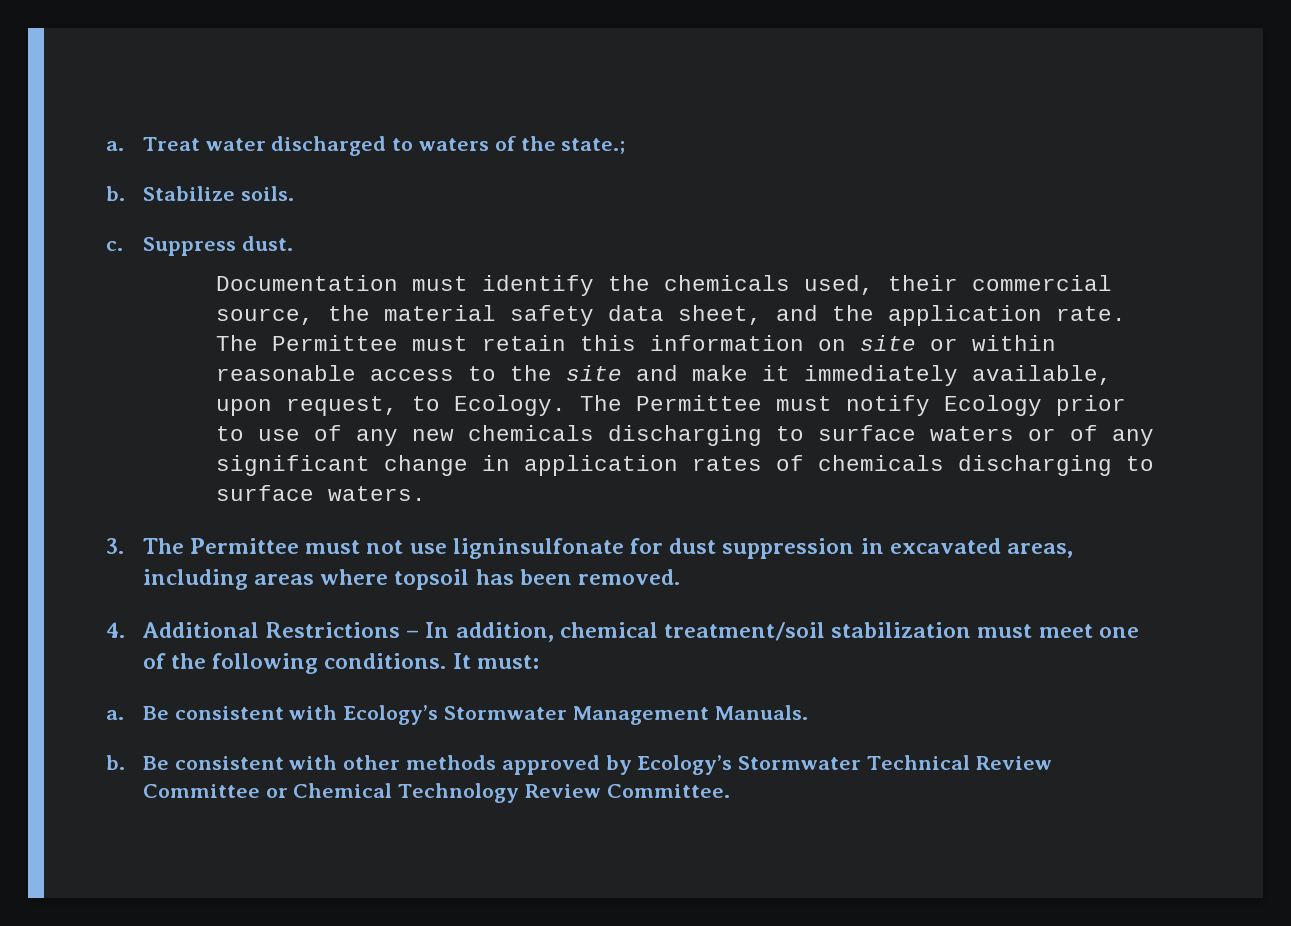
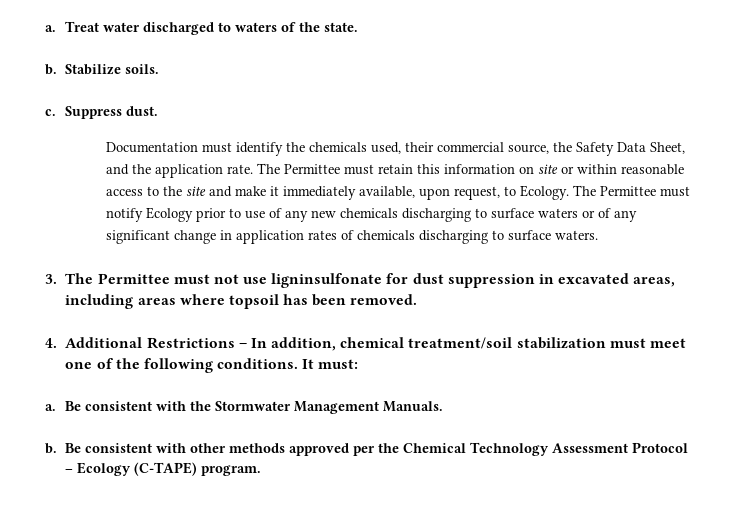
- Treat water discharged to waters of the state.;
+ Treat water discharged to waters of the state.
- Documentation must identify the chemicals used, their commercial source, the material safety data sheet, and the application rate.
+ Documentation must identify the chemicals used, their commercial source, the Safety Data Sheet, and the application rate.
- Be consistent with Ecology’s Stormwater Management Manuals.
+ Be consistent with the Stormwater Management Manuals.
- Be consistent with other methods approved by Ecology’s Stormwater Technical Review Committee or Chemical Technology Review Committee.
+ Be consistent with other methods approved per the Chemical Technology Assessment Protocol – Ecology (C-TAPE) program.

